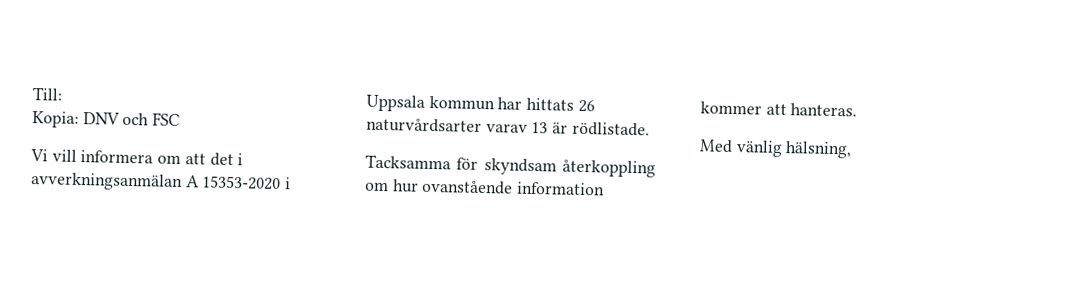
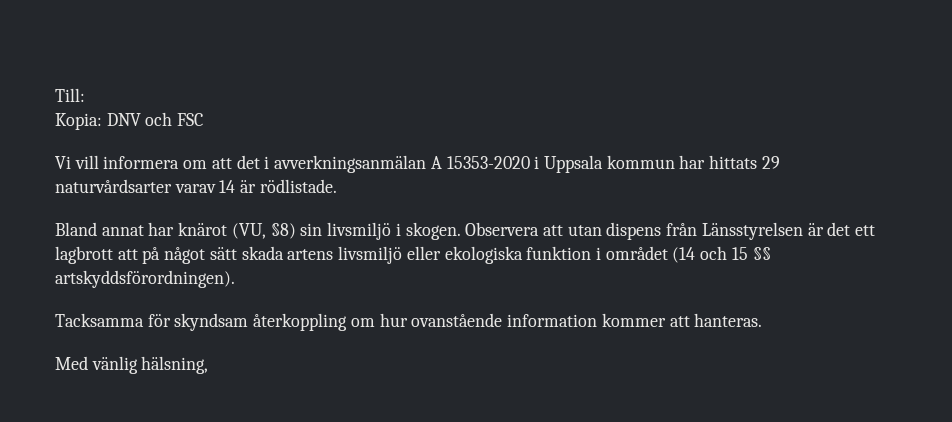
- Vi vill informera om att det i avverkningsanmälan A 15353-2020 i Uppsala kommun har hittats 26 naturvårdsarter varav 13 är rödlistade.
+ Vi vill informera om att det i avverkningsanmälan A 15353-2020 i Uppsala kommun har hittats 29 naturvårdsarter varav 14 är rödlistade.
+ Bland annat har knärot (VU, §8) sin livsmiljö i skogen. Observera att utan dispens från Länsstyrelsen är det ett lagbrott att på något sätt skada artens livsmiljö eller ekologiska funktion i området (14 och 15 §§ artskyddsförordningen).

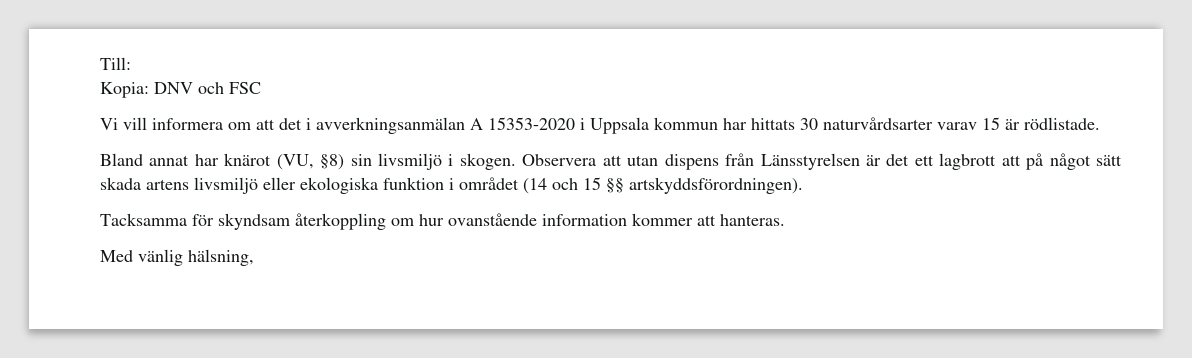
- Vi vill informera om att det i avverkningsanmälan A 15353-2020 i Uppsala kommun har hittats 29 naturvårdsarter varav 14 är rödlistade.
+ Vi vill informera om att det i avverkningsanmälan A 15353-2020 i Uppsala kommun har hittats 30 naturvårdsarter varav 15 är rödlistade.

